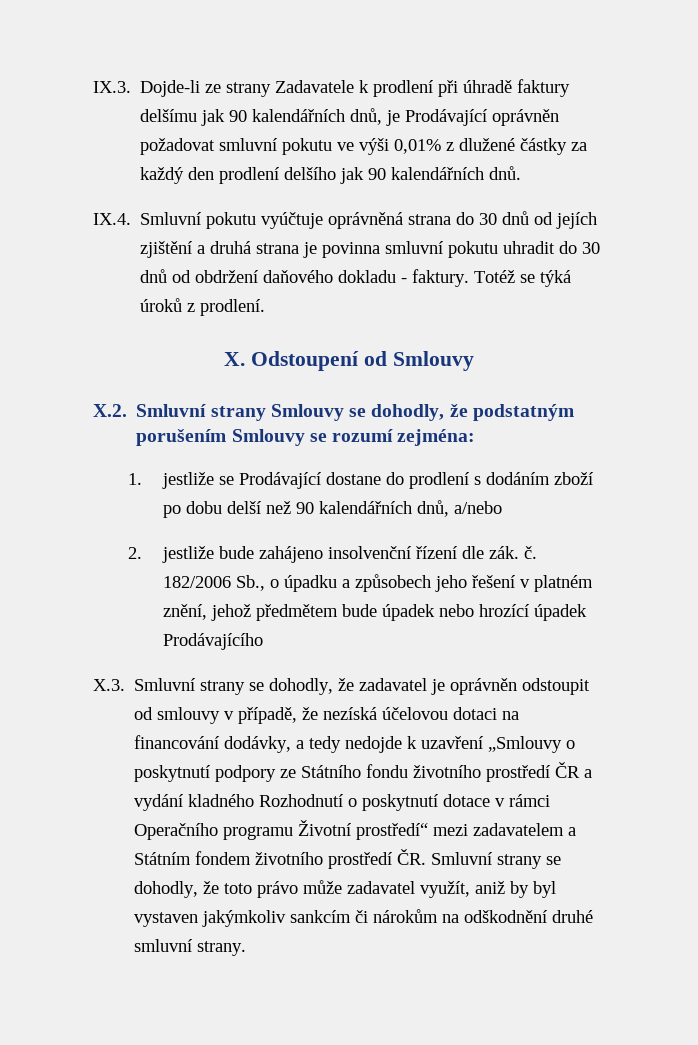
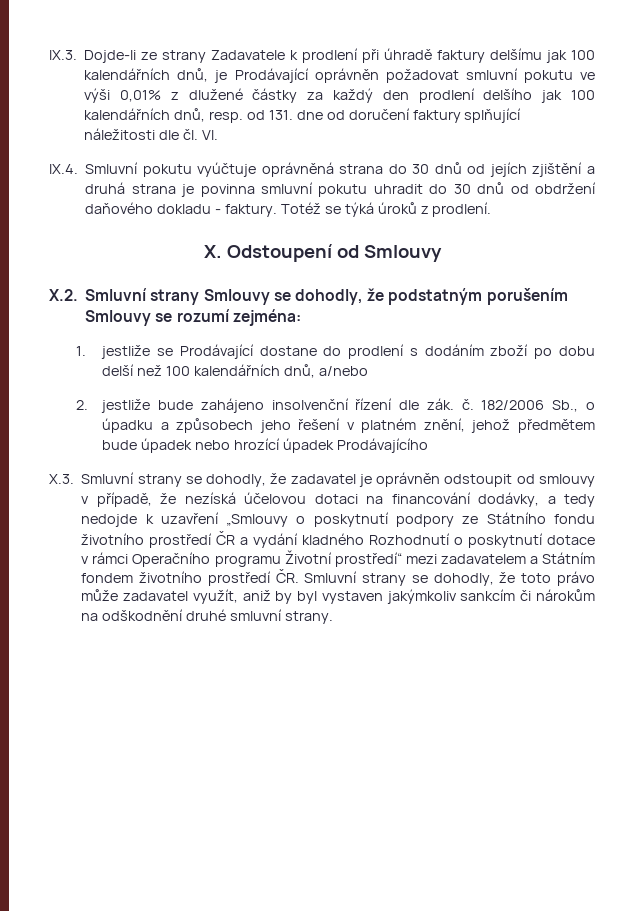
- IX.3. Dojde-li ze strany Zadavatele k prodlení při úhradě faktury delšímu jak 90 kalendářních dnů, je Prodávající oprávněn požadovat smluvní pokutu ve výši 0,01% z dlužené částky za každý den prodlení delšího jak 90 kalendářních dnů.
+ IX.3. Dojde-li ze strany Zadavatele k prodlení při úhradě faktury delšímu jak 100 kalendářních dnů, je Prodávající oprávněn požadovat smluvní pokutu ve výši 0,01% z dlužené částky za každý den prodlení delšího jak 100 kalendářních dnů, resp. od 131. dne od doručení faktury splňující náležitosti dle čl. VI.
- 1. jestliže se Prodávající dostane do prodlení s dodáním zboží po dobu delší než 90 kalendářních dnů, a/nebo
+ 1. jestliže se Prodávající dostane do prodlení s dodáním zboží po dobu delší než 100 kalendářních dnů, a/nebo

